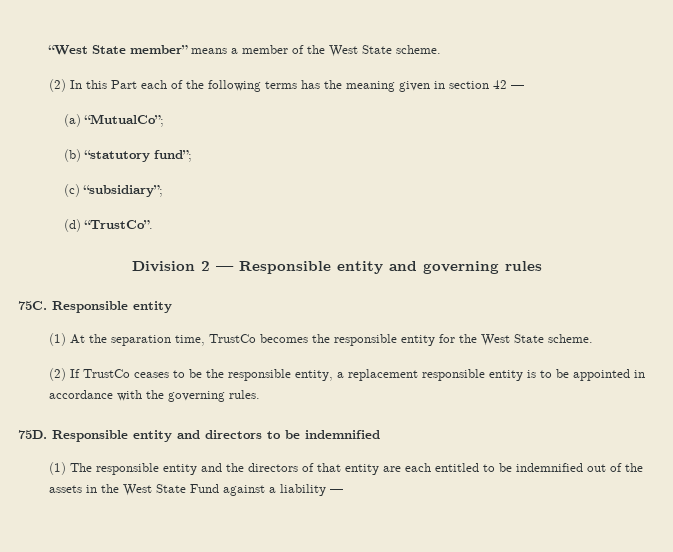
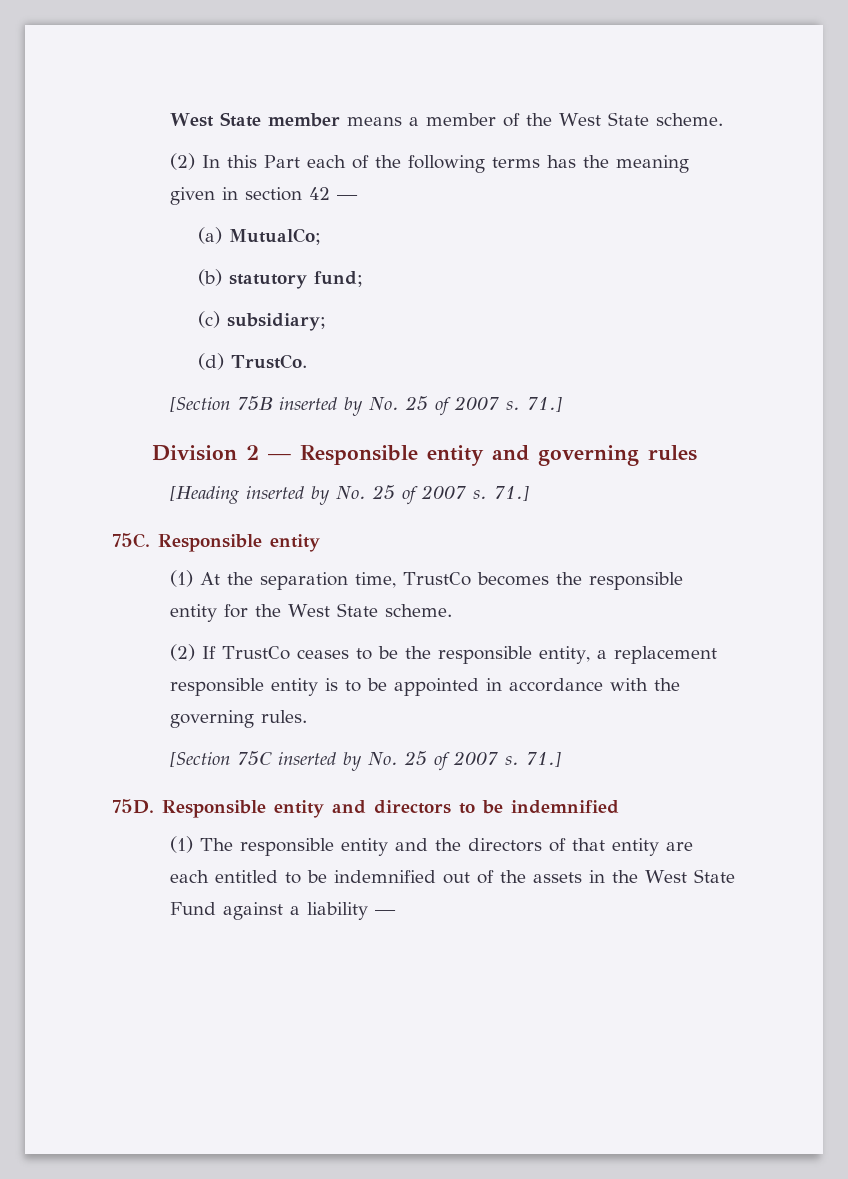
- “West State member” means a member of the West State scheme.
+ West State member means a member of the West State scheme.
- (a) “MutualCo”;
+ (a) MutualCo;
- (b) “statutory fund”;
+ (b) statutory fund;
- (c) “subsidiary”;
+ (c) subsidiary;
- (d) “TrustCo”.
+ (d) TrustCo.
+ [Section 75B inserted by No. 25 of 2007 s. 71.]
+ [Heading inserted by No. 25 of 2007 s. 71.]
+ [Section 75C inserted by No. 25 of 2007 s. 71.]

